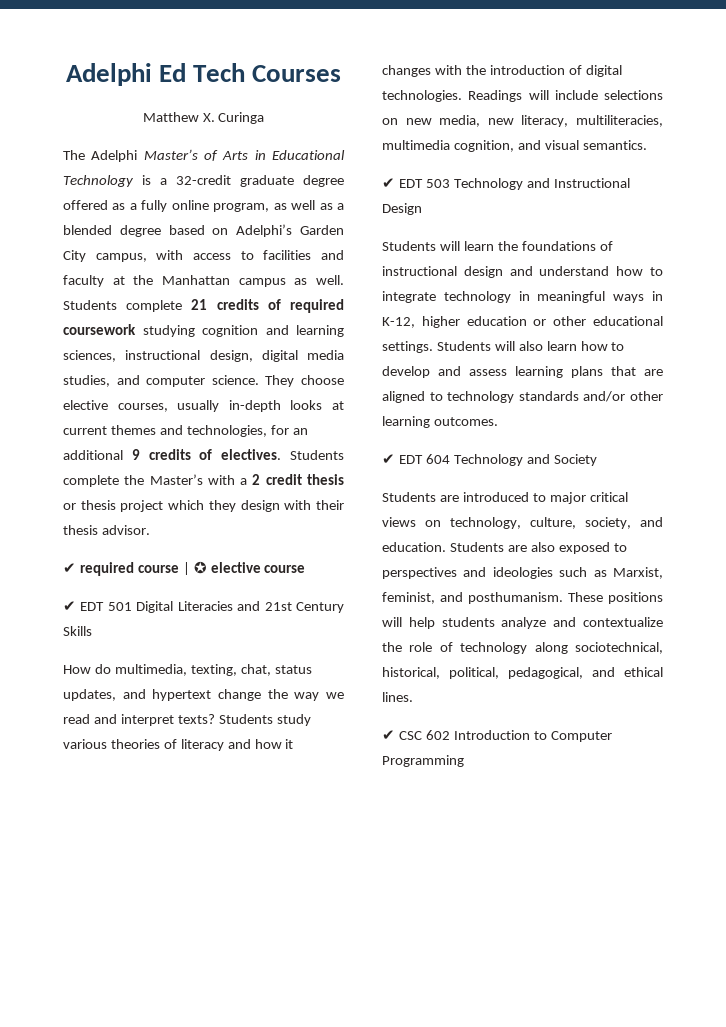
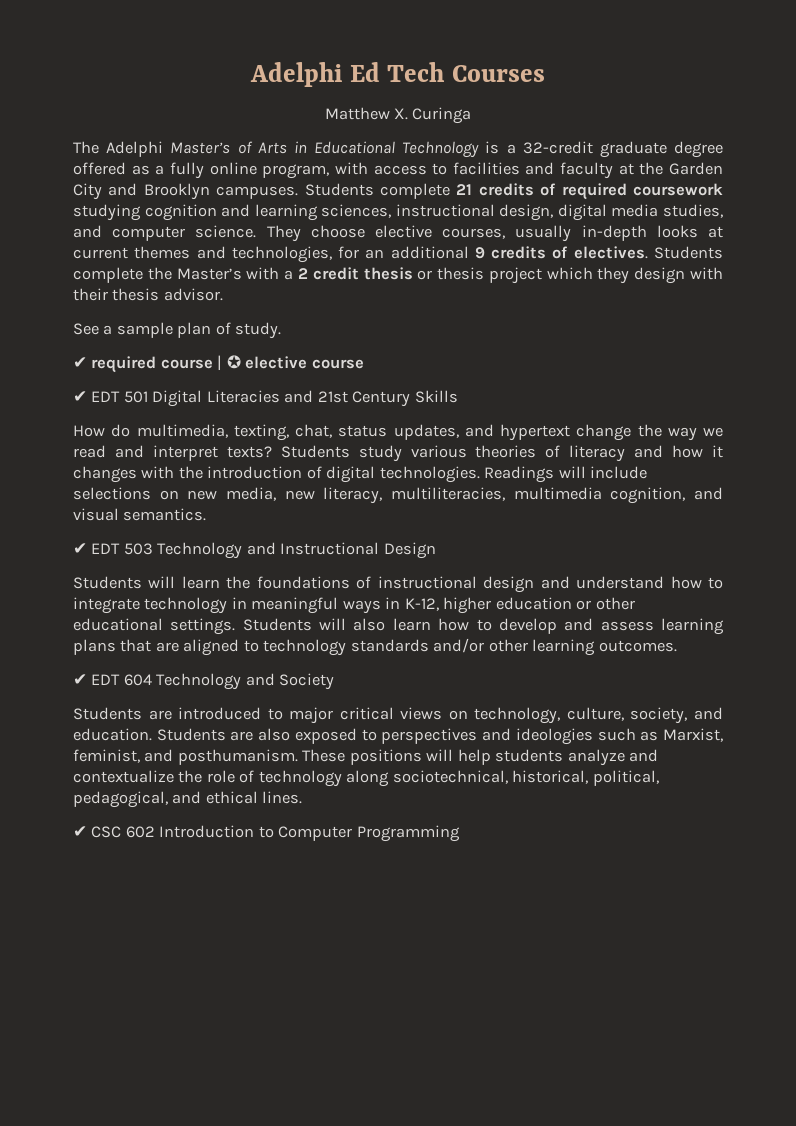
- The Adelphi Master’s of Arts in Educational Technology is a 32-credit graduate degree offered as a fully online program, as well as a blended degree based on Adelphi’s Garden City campus, with access to facilities and faculty at the Manhattan campus as well.
+ The Adelphi Master’s of Arts in Educational Technology is a 32-credit graduate degree offered as a fully online program, with access to facilities and faculty at the Garden City and Brooklyn campuses.
+ See a sample plan of study.

